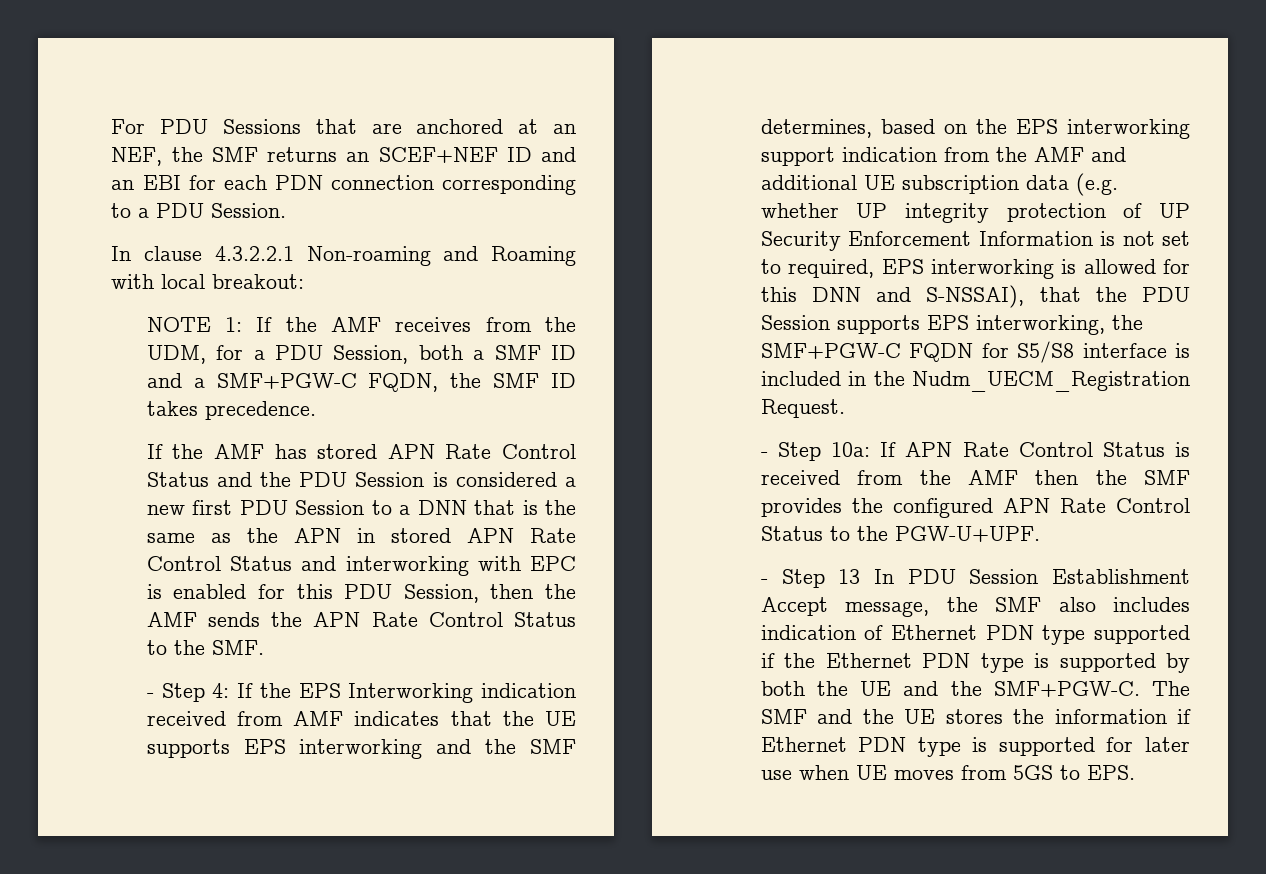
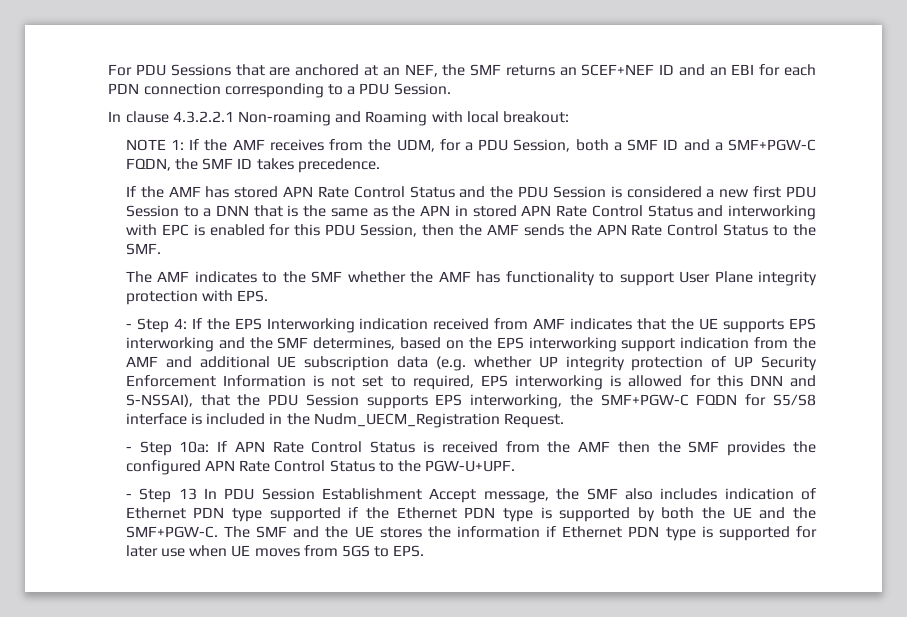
+ The AMF indicates to the SMF whether the AMF has functionality to support User Plane integrity protection with EPS.

